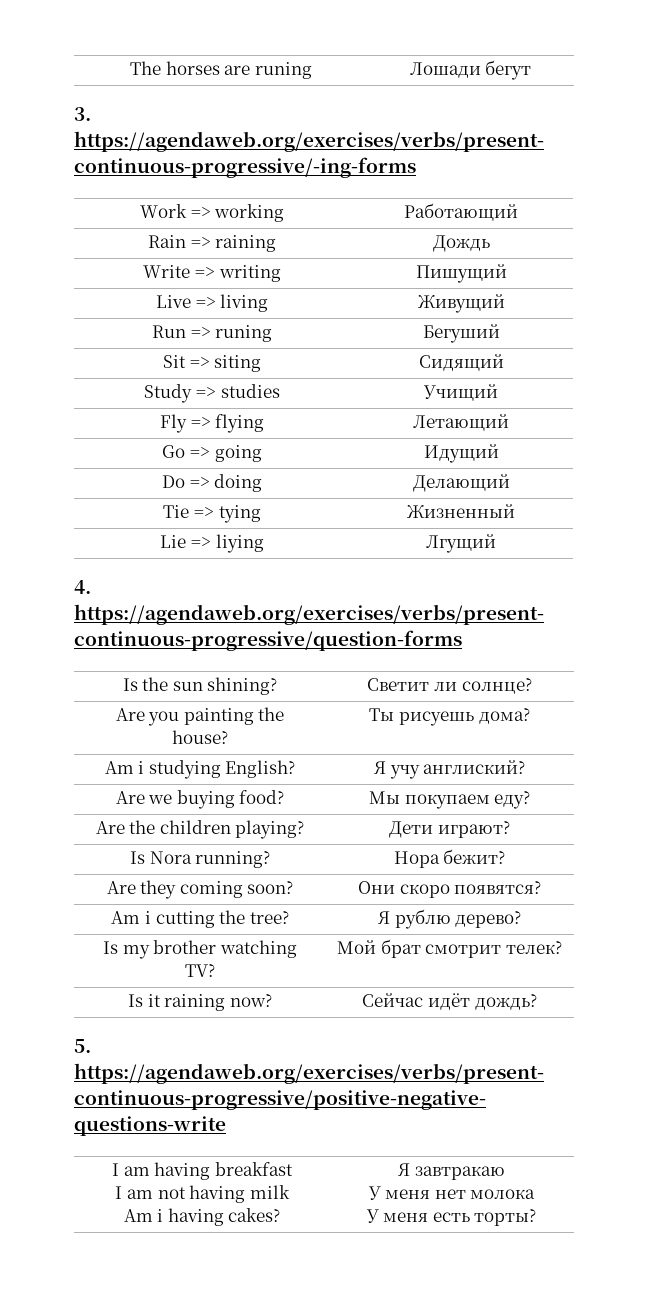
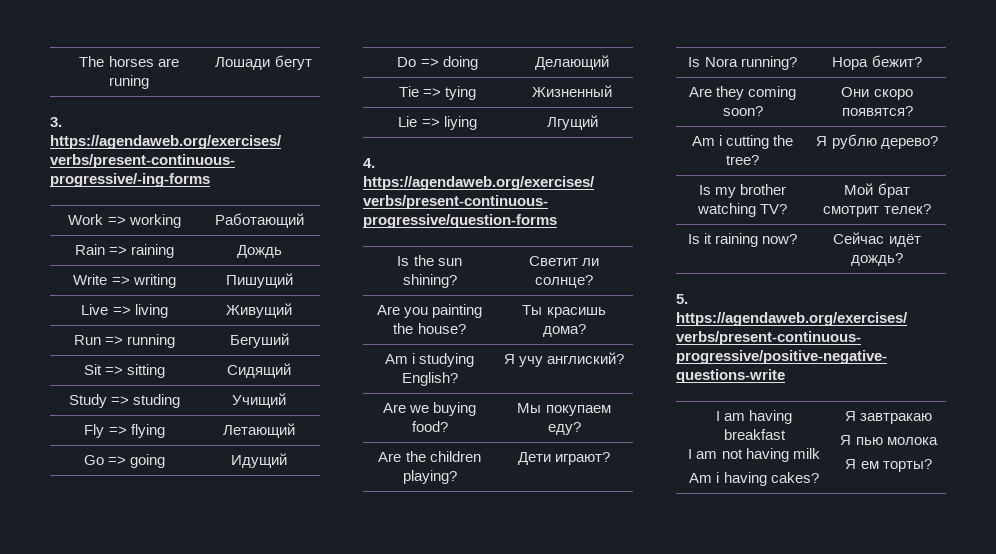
- Run => runing | Бегуший
+ Run => running | Бегуший
- Sit => siting | Сидящий
+ Sit => sitting | Сидящий
- Study => studies | Учищий
+ Study => studing | Учищий
- Are you painting the house? | Ты рисуешь дома?
+ Are you painting the house? | Ты красишь дома?
  I am having breakfast
  I am not having milk
  Am i having cakes? | Я завтракаю
- У меня нет молока
- У меня есть торты?
+ Я пью молока
+ Я ем торты?

